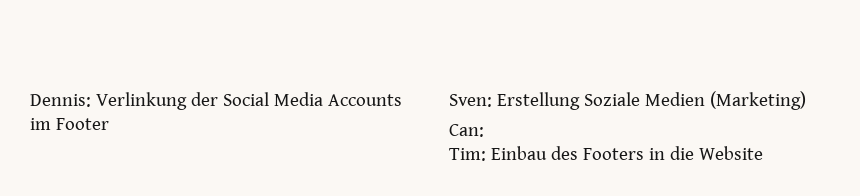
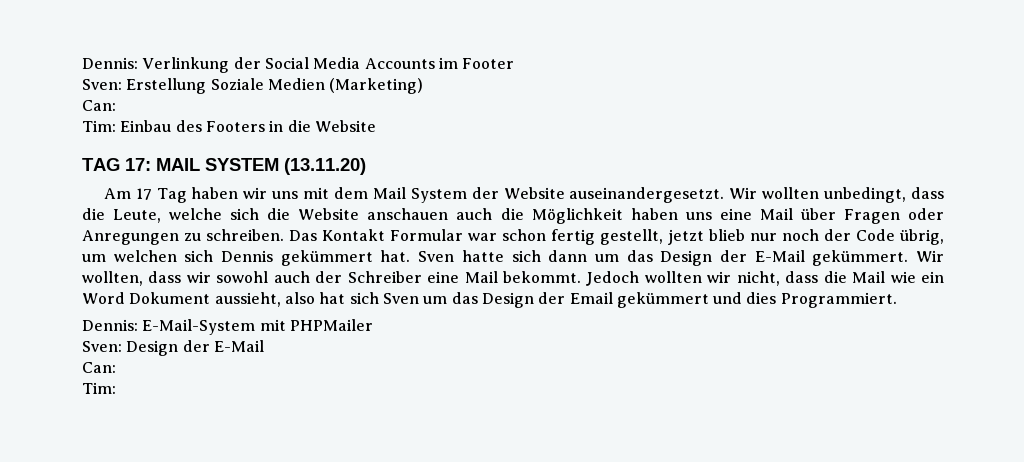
+ TAG 17: MAIL SYSTEM (13.11.20)
+ Am 17 Tag haben wir uns mit dem Mail System der Website auseinandergesetzt. Wir wollten unbedingt, dass die Leute, welche sich die Website anschauen auch die Möglichkeit haben uns eine Mail über Fragen oder Anregungen zu schreiben. Das Kontakt Formular war schon fertig gestellt, jetzt blieb nur noch der Code übrig, um welchen sich Dennis gekümmert hat. Sven hatte sich dann um das Design der E-Mail gekümmert. Wir wollten, dass wir sowohl auch der Schreiber eine Mail bekommt. Jedoch wollten wir nicht, dass die Mail wie ein Word Dokument aussieht, also hat sich Sven um das Design der Email gekümmert und dies Programmiert.
+ Dennis: E-Mail-System mit PHPMailer
+ Sven: Design der E-Mail
+ Can:
+ Tim:

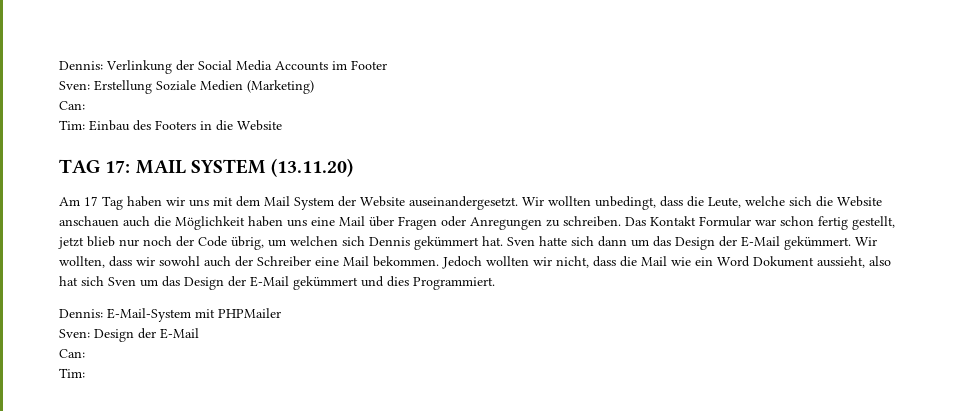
- Wir wollten, dass wir sowohl auch der Schreiber eine Mail bekommt.
+ Wir wollten, dass wir sowohl auch der Schreiber eine Mail bekommen.
- Jedoch wollten wir nicht, dass die Mail wie ein Word Dokument aussieht, also hat sich Sven um das Design der Email gekümmert und dies Programmiert.
+ Jedoch wollten wir nicht, dass die Mail wie ein Word Dokument aussieht, also hat sich Sven um das Design der E-Mail gekümmert und dies Programmiert.

